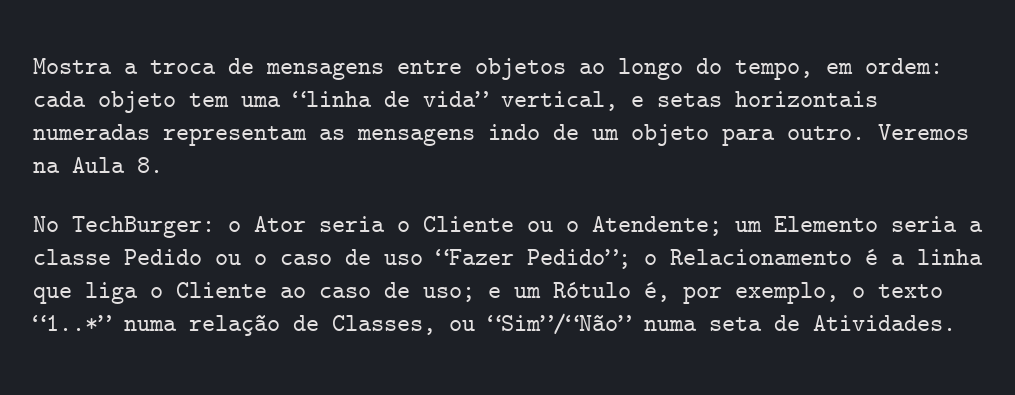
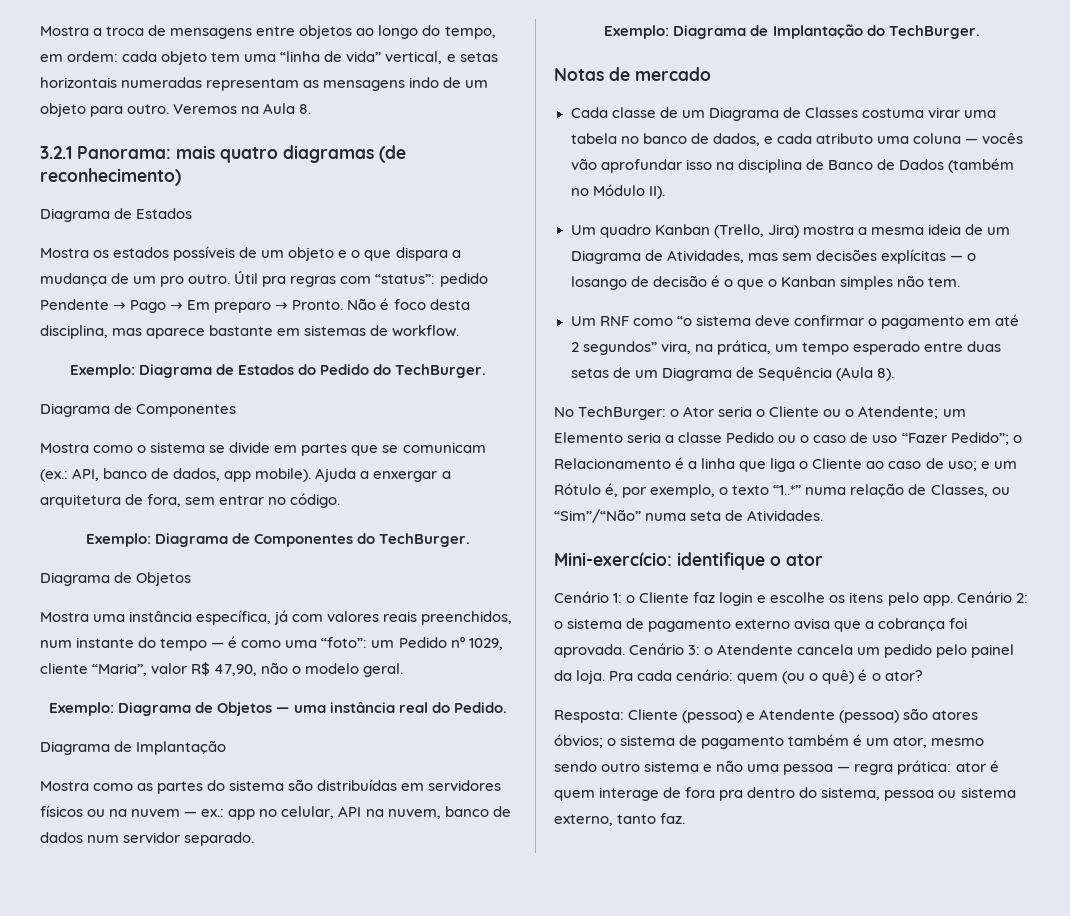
+ 3.2.1 Panorama: mais quatro diagramas (de reconhecimento)
+ Diagrama de Estados
+ Mostra os estados possíveis de um objeto e o que dispara a mudança de um pro outro. Útil pra regras com “status”: pedido Pendente → Pago → Em preparo → Pronto. Não é foco desta disciplina, mas aparece bastante em sistemas de workflow.
+ Exemplo: Diagrama de Estados do Pedido do TechBurger.
+ Diagrama de Componentes
+ Mostra como o sistema se divide em partes que se comunicam (ex.: API, banco de dados, app mobile). Ajuda a enxergar a arquitetura de fora, sem entrar no código.
+ Exemplo: Diagrama de Componentes do TechBurger.
+ Diagrama de Objetos
+ Mostra uma instância específica, já com valores reais preenchidos, num instante do tempo — é como uma “foto”: um Pedido nº 1029, cliente “Maria”, valor R$ 47,90, não o modelo geral.
+ Exemplo: Diagrama de Objetos — uma instância real do Pedido.
+ Diagrama de Implantação
+ Mostra como as partes do sistema são distribuídas em servidores físicos ou na nuvem — ex.: app no celular, API na nuvem, banco de dados num servidor separado.
+ Exemplo: Diagrama de Implantação do TechBurger.
+ Notas de mercado
+ Cada classe de um Diagrama de Classes costuma virar uma tabela no banco de dados, e cada atributo uma coluna — vocês vão aprofundar isso na disciplina de Banco de Dados (também no Módulo II).
+ Um quadro Kanban (Trello, Jira) mostra a mesma ideia de um Diagrama de Atividades, mas sem decisões explícitas — o losango de decisão é o que o Kanban simples não tem.
+ Um RNF como “o sistema deve confirmar o pagamento em até 2 segundos” vira, na prática, um tempo esperado entre duas setas de um Diagrama de Sequência (Aula 8).
+ Mini-exercício: identifique o ator
+ Cenário 1: o Cliente faz login e escolhe os itens pelo app. Cenário 2: o sistema de pagamento externo avisa que a cobrança foi aprovada. Cenário 3: o Atendente cancela um pedido pelo painel da loja. Pra cada cenário: quem (ou o quê) é o ator?
+ Resposta: Cliente (pessoa) e Atendente (pessoa) são atores óbvios; o sistema de pagamento também é um ator, mesmo sendo outro sistema e não uma pessoa — regra prática: ator é quem interage de fora pra dentro do sistema, pessoa ou sistema externo, tanto faz.

